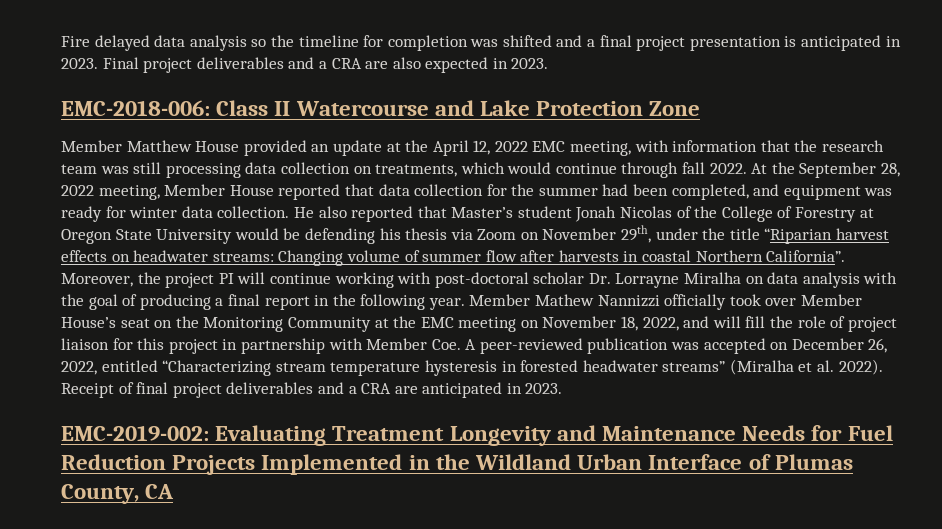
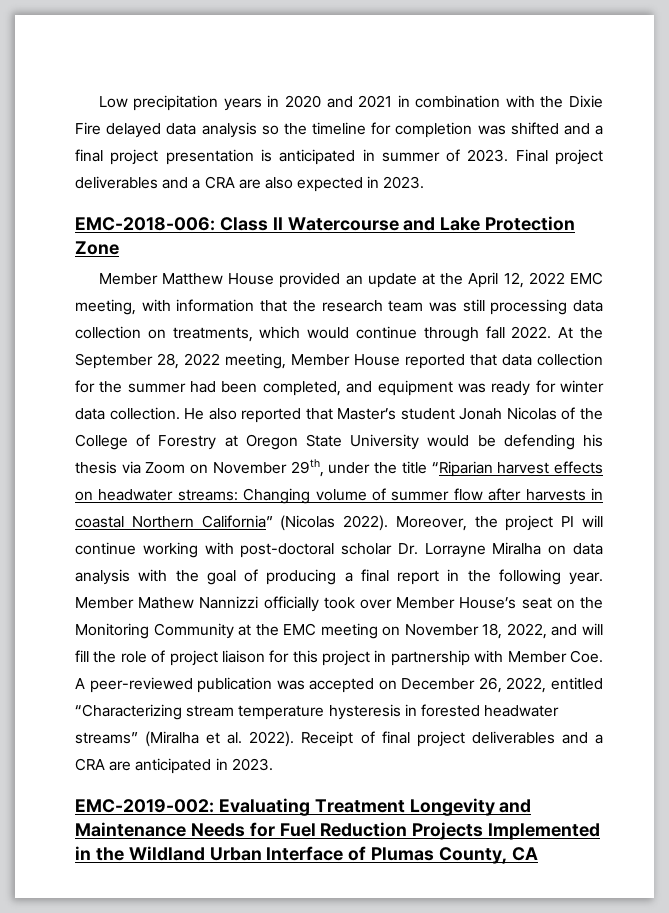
- Fire delayed data analysis so the timeline for completion was shifted and a final project presentation is anticipated in 2023.
+ Low precipitation years in 2020 and 2021 in combination with the Dixie Fire delayed data analysis so the timeline for completion was shifted and a final project presentation is anticipated in summer of 2023.
- He also reported that Master’s student Jonah Nicolas of the College of Forestry at Oregon State University would be defending his thesis via Zoom on November 29th, under the title “Riparian harvest effects on headwater streams: Changing volume of summer flow after harvests in coastal Northern California”.
+ He also reported that Master’s student Jonah Nicolas of the College of Forestry at Oregon State University would be defending his thesis via Zoom on November 29th, under the title “Riparian harvest effects on headwater streams: Changing volume of summer flow after harvests in coastal Northern California” (Nicolas 2022).

